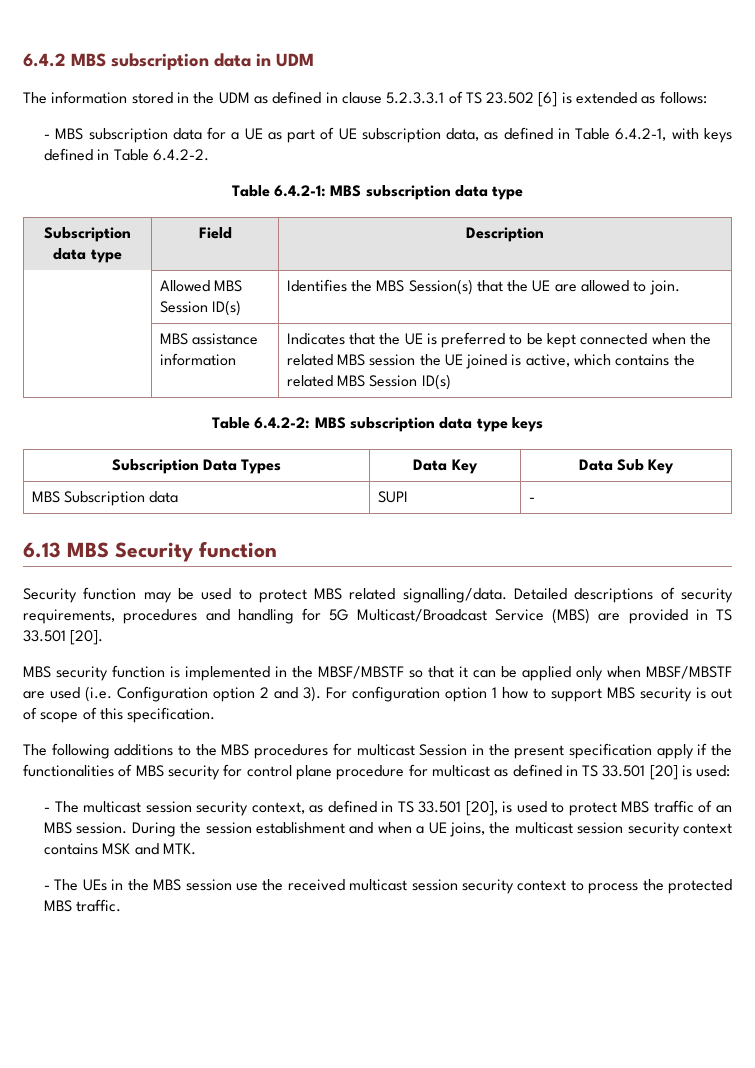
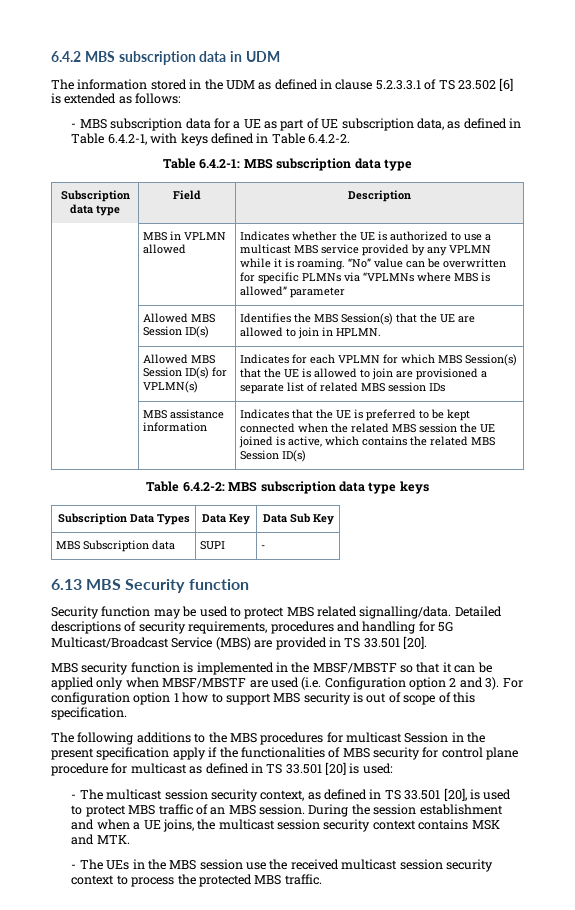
+ | MBS in VPLMN allowed | Indicates whether the UE is authorized to use a multicast MBS service provided by any VPLMN while it is roaming. “No” value can be overwritten for specific PLMNs via “VPLMNs where MBS is allowed” parameter
- | Allowed MBS Session ID(s) | Identifies the MBS Session(s) that the UE are allowed to join.
+ | Allowed MBS Session ID(s) | Identifies the MBS Session(s) that the UE are allowed to join in HPLMN.
+ | Allowed MBS Session ID(s) for VPLMN(s) | Indicates for each VPLMN for which MBS Session(s) that the UE is allowed to join are provisioned a separate list of related MBS session IDs

